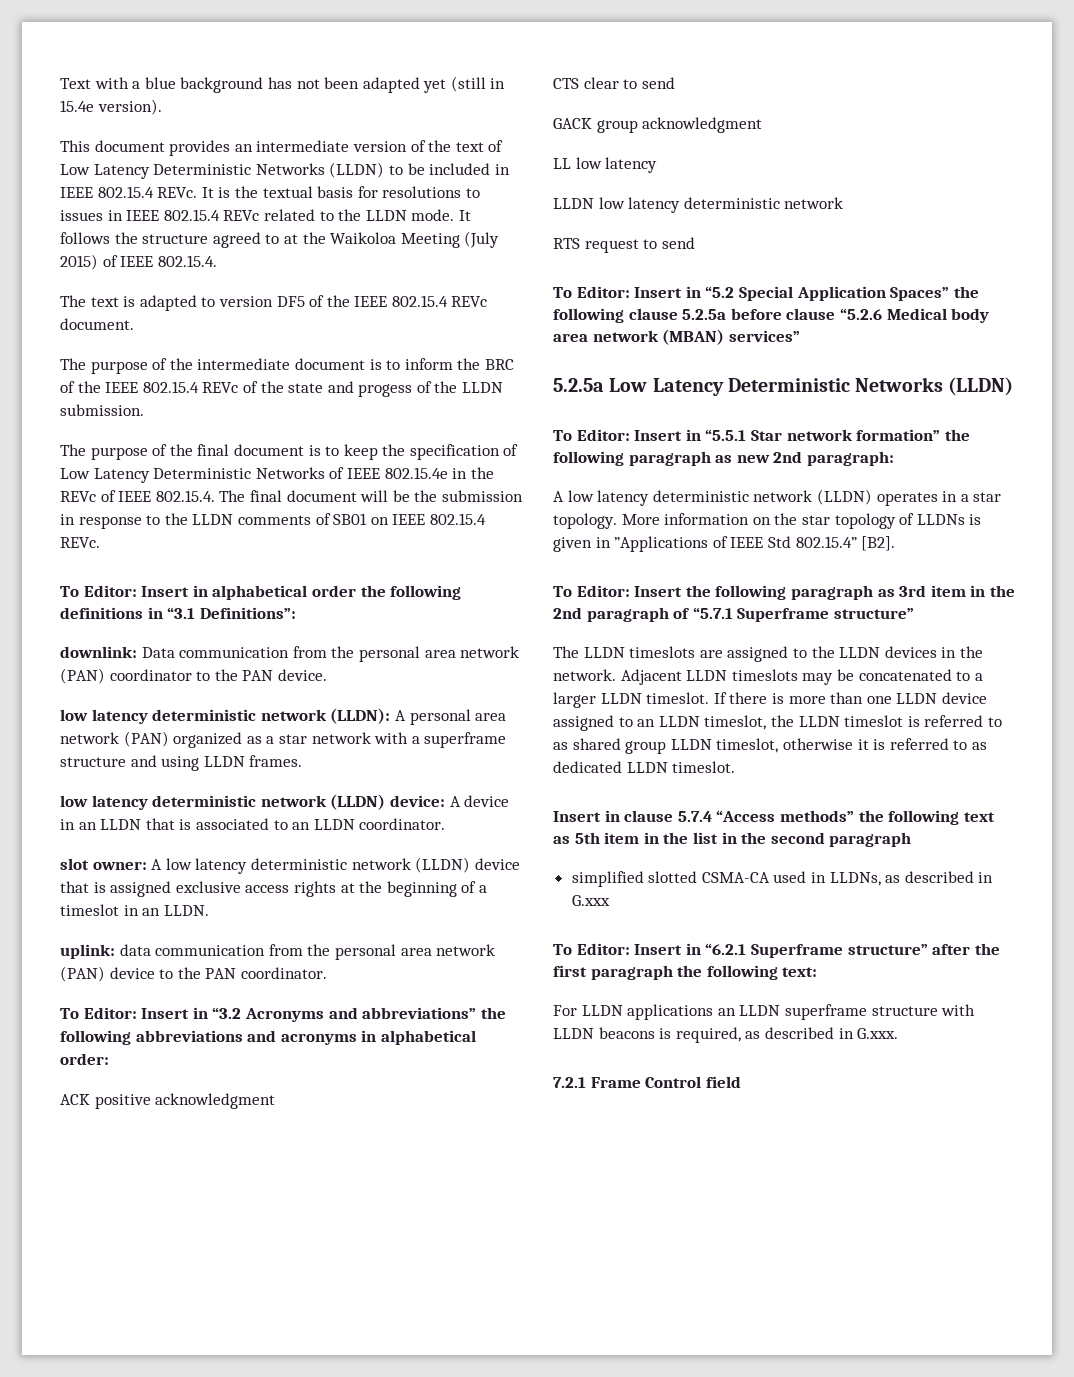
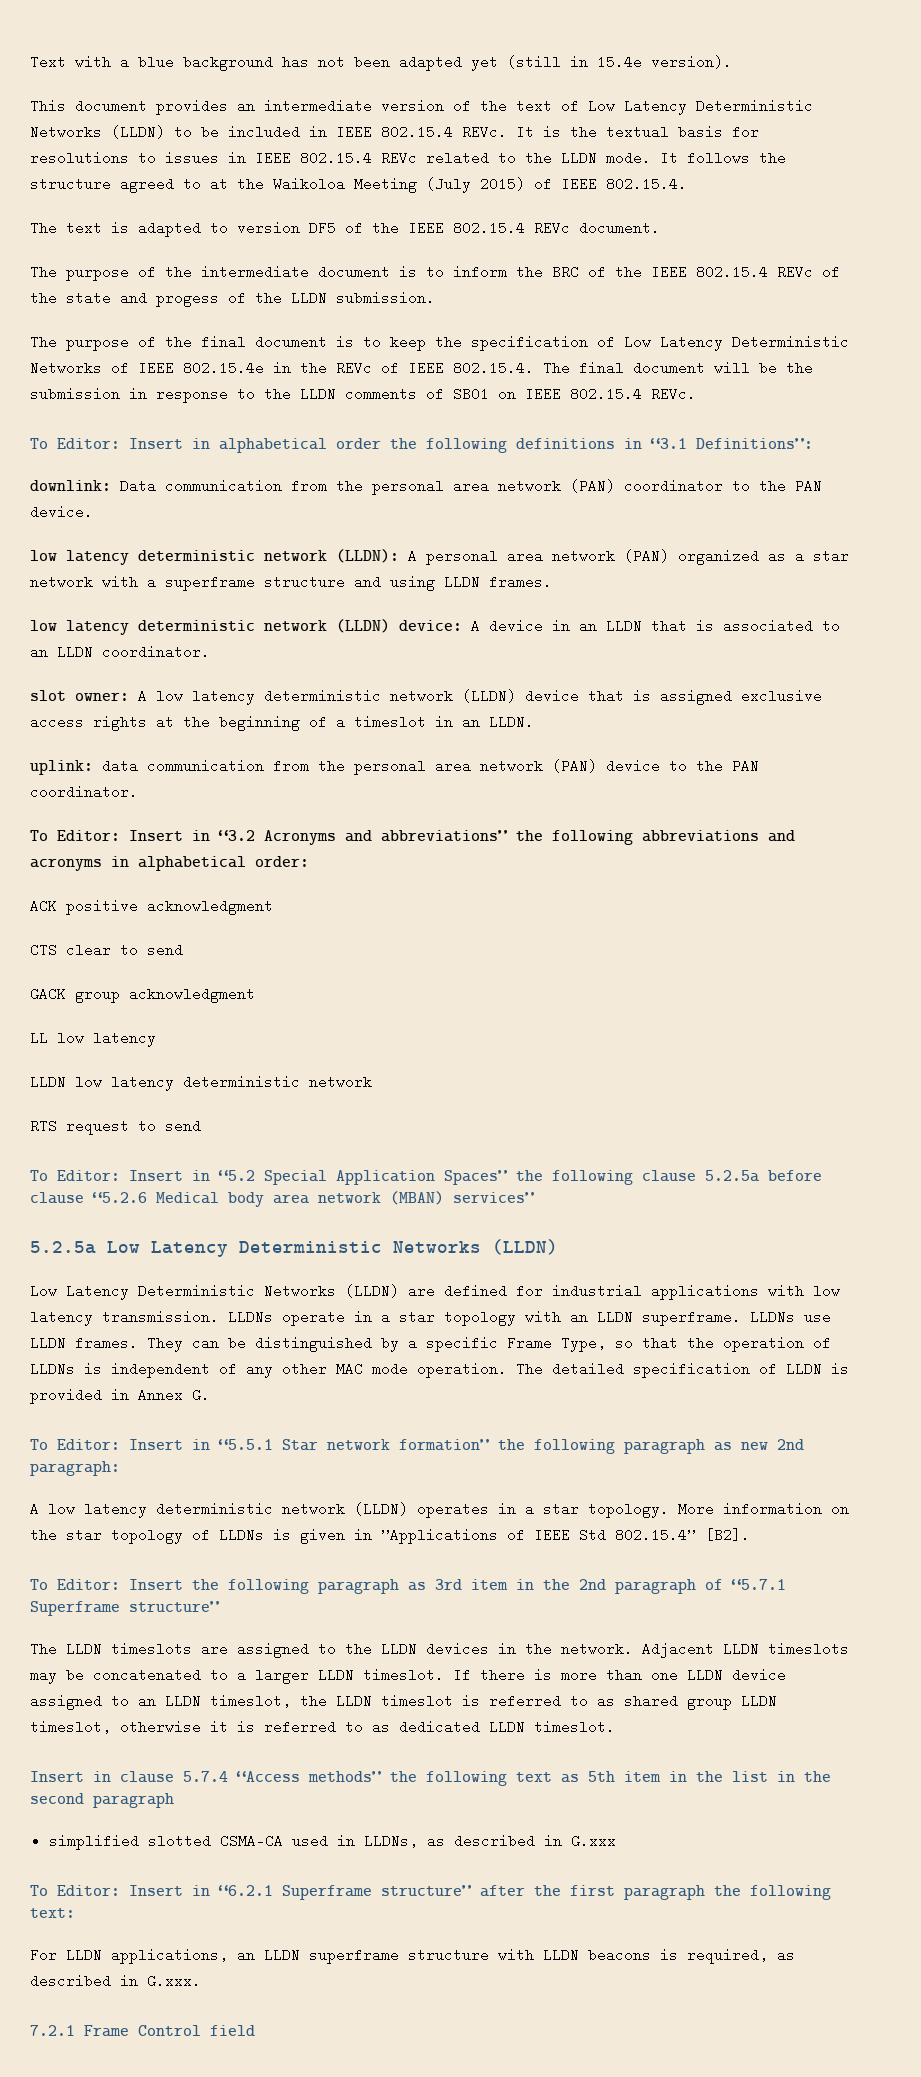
+ Low Latency Deterministic Networks (LLDN) are defined for industrial applications with low latency transmission. LLDNs operate in a star topology with an LLDN superframe. LLDNs use LLDN frames. They can be distinguished by a specific Frame Type, so that the operation of LLDNs is independent of any other MAC mode operation. The detailed specification of LLDN is provided in Annex G.
- For LLDN applications an LLDN superframe structure with LLDN beacons is required, as described in G.xxx.
+ For LLDN applications, an LLDN superframe structure with LLDN beacons is required, as described in G.xxx.

